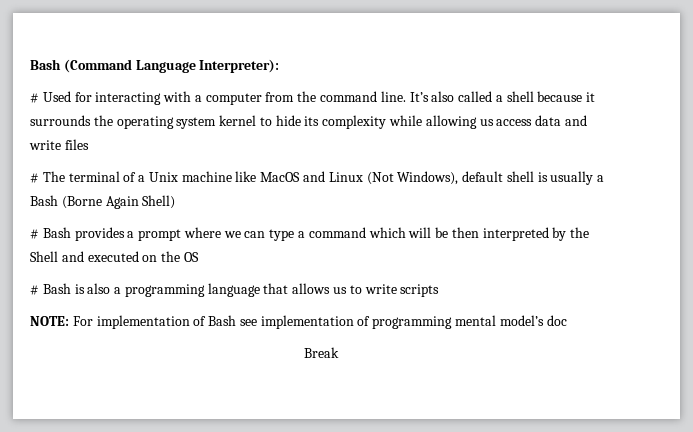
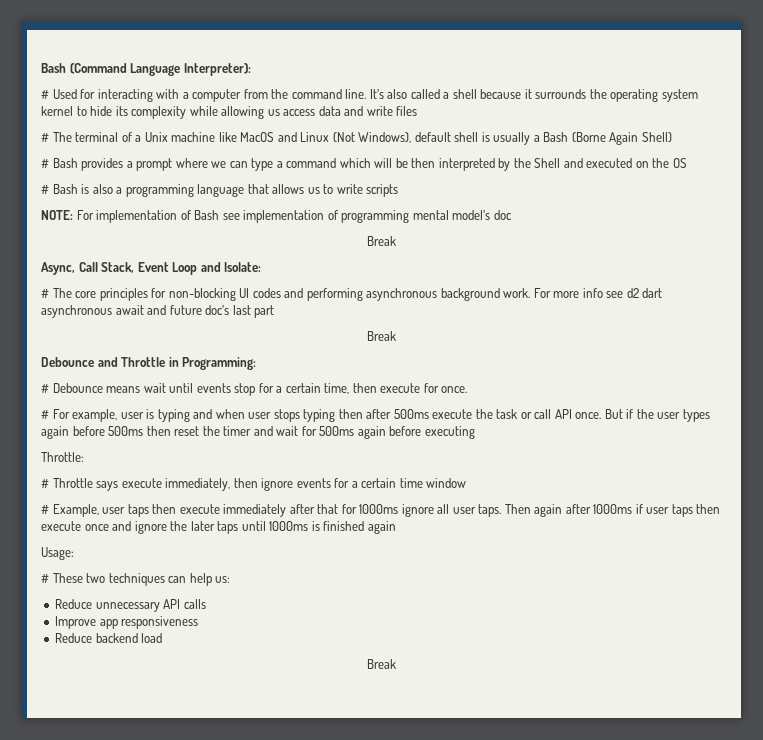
+ Async, Call Stack, Event Loop and Isolate:
+ # The core principles for non-blocking UI codes and performing asynchronous background work. For more info see d2 dart asynchronous await and future doc’s last part
+ Break
+ Debounce and Throttle in Programming:
+ # Debounce means wait until events stop for a certain time, then execute for once.
+ # For example, user is typing and when user stops typing then after 500ms execute the task or call API once. But if the user types again before 500ms then reset the timer and wait for 500ms again before executing
+ Throttle:
+ # Throttle says execute immediately, then ignore events for a certain time window
+ # Example, user taps then execute immediately after that for 1000ms ignore all user taps. Then again after 1000ms if user taps then execute once and ignore the later taps until 1000ms is finished again
+ Usage:
+ # These two techniques can help us:
+ Reduce unnecessary API calls
+ Improve app responsiveness
+ Reduce backend load
+ Break

